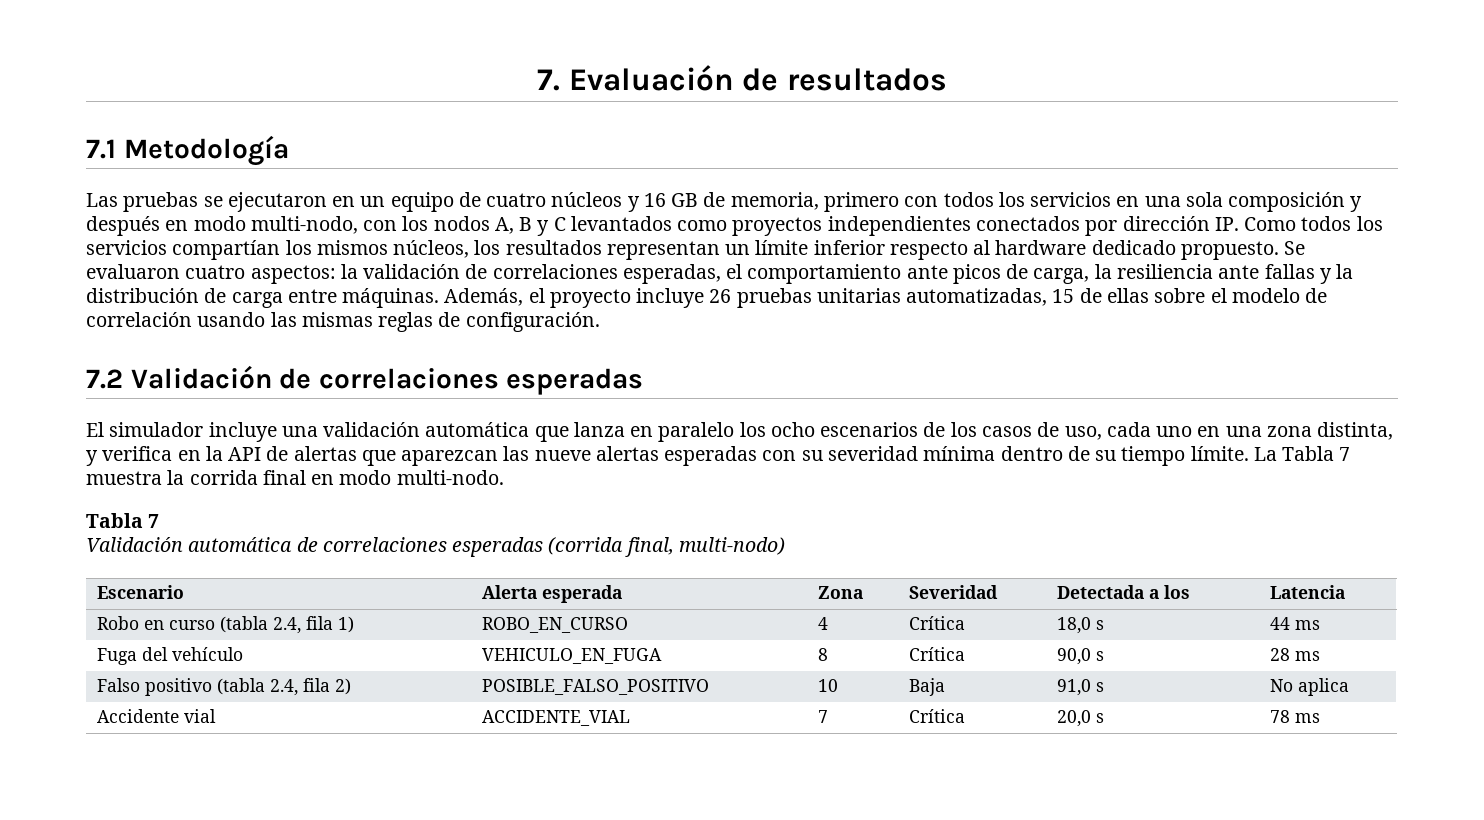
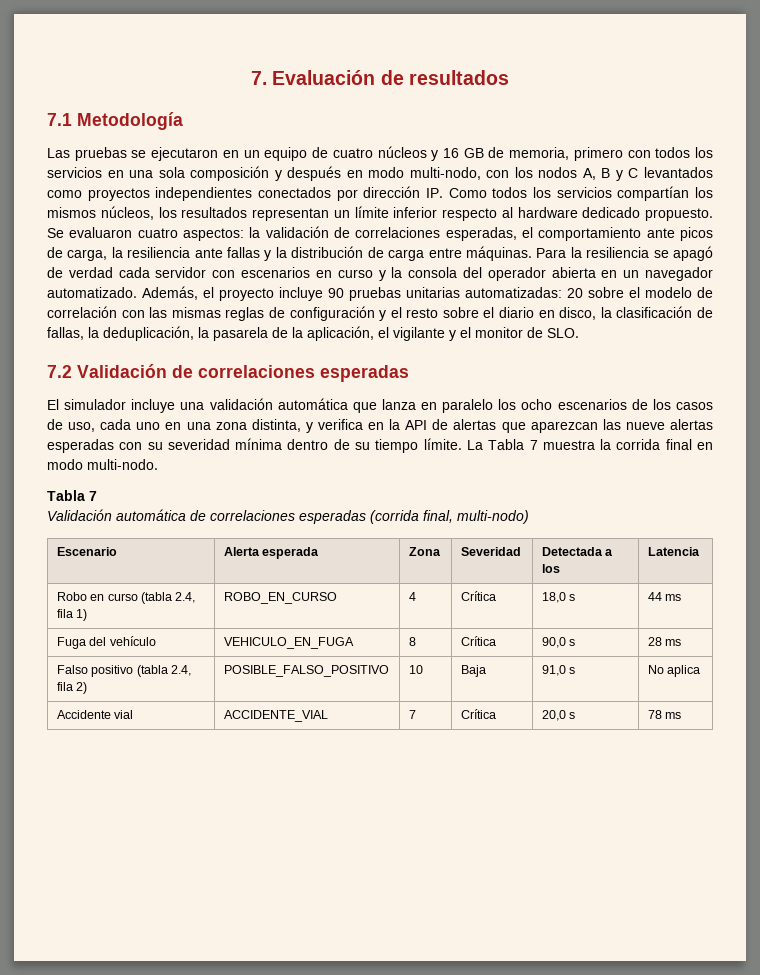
+ Para la resiliencia se apagó de verdad cada servidor con escenarios en curso y la consola del operador abierta en un navegador automatizado.
- Además, el proyecto incluye 26 pruebas unitarias automatizadas, 15 de ellas sobre el modelo de correlación usando las mismas reglas de configuración.
+ Además, el proyecto incluye 90 pruebas unitarias automatizadas: 20 sobre el modelo de correlación con las mismas reglas de configuración y el resto sobre el diario en disco, la clasificación de fallas, la deduplicación, la pasarela de la aplicación, el vigilante y el monitor de SLO.

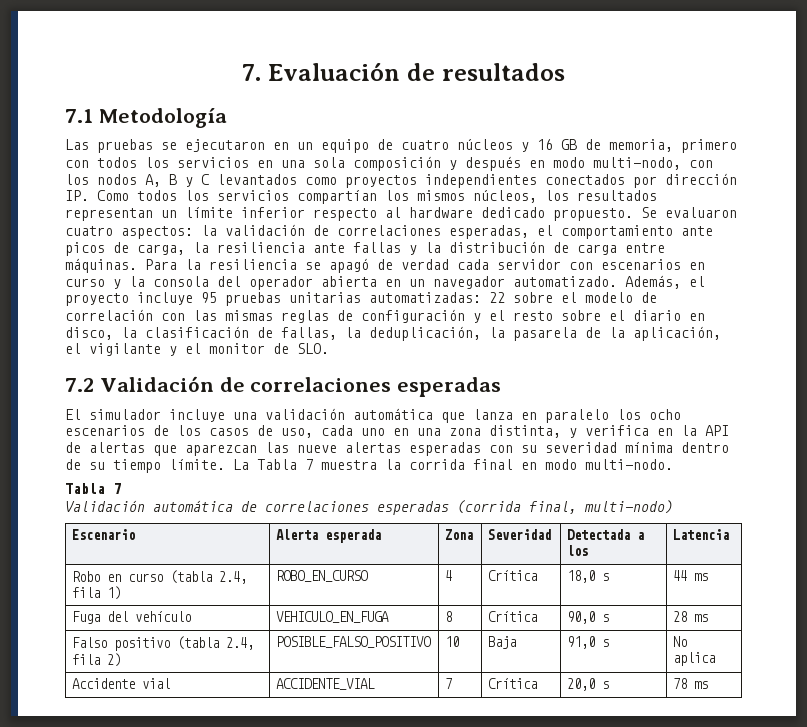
- Además, el proyecto incluye 90 pruebas unitarias automatizadas: 20 sobre el modelo de correlación con las mismas reglas de configuración y el resto sobre el diario en disco, la clasificación de fallas, la deduplicación, la pasarela de la aplicación, el vigilante y el monitor de SLO.
+ Además, el proyecto incluye 95 pruebas unitarias automatizadas: 22 sobre el modelo de correlación con las mismas reglas de configuración y el resto sobre el diario en disco, la clasificación de fallas, la deduplicación, la pasarela de la aplicación, el vigilante y el monitor de SLO.

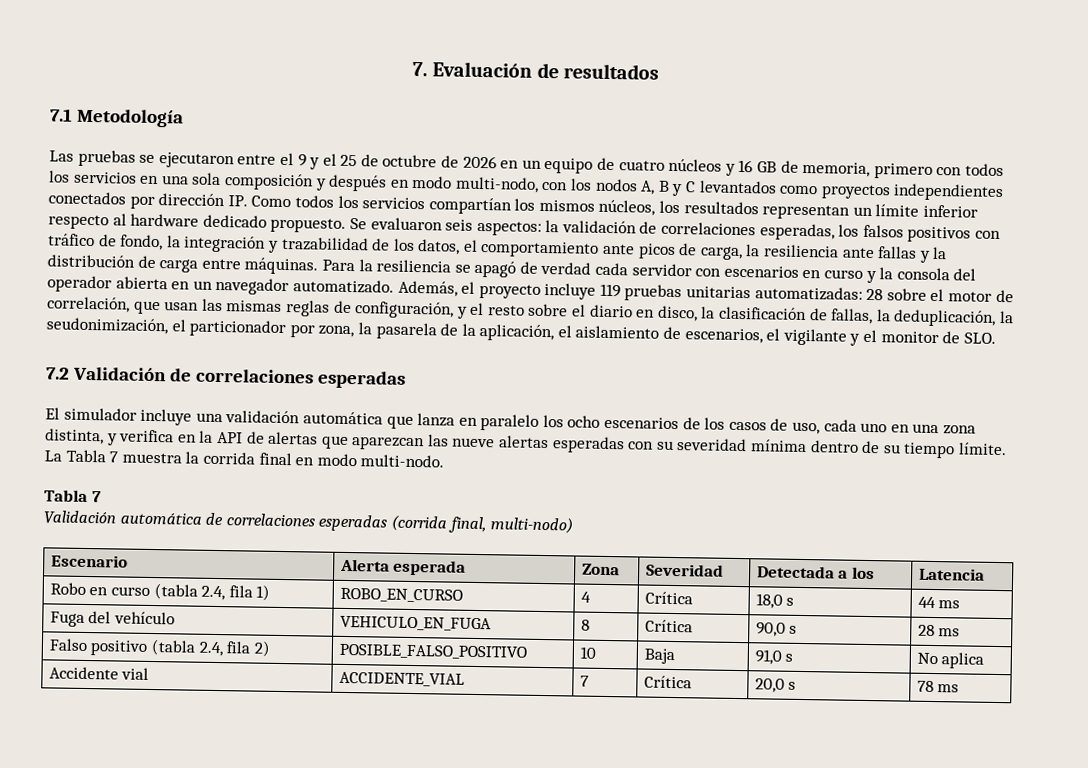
- Las pruebas se ejecutaron en un equipo de cuatro núcleos y 16 GB de memoria, primero con todos los servicios en una sola composición y después en modo multi-nodo, con los nodos A, B y C levantados como proyectos independientes conectados por dirección IP. Como todos los servicios compartían los mismos núcleos, los resultados representan un límite inferior respecto al hardware dedicado propuesto.
+ Las pruebas se ejecutaron entre el 9 y el 25 de octubre de 2026 en un equipo de cuatro núcleos y 16 GB de memoria, primero con todos los servicios en una sola composición y después en modo multi-nodo, con los nodos A, B y C levantados como proyectos independientes conectados por dirección IP. Como todos los servicios compartían los mismos núcleos, los resultados representan un límite inferior respecto al hardware dedicado propuesto.
- Se evaluaron cuatro aspectos: la validación de correlaciones esperadas, el comportamiento ante picos de carga, la resiliencia ante fallas y la distribución de carga entre máquinas.
+ Se evaluaron seis aspectos: la validación de correlaciones esperadas, los falsos positivos con tráfico de fondo, la integración y trazabilidad de los datos, el comportamiento ante picos de carga, la resiliencia ante fallas y la distribución de carga entre máquinas.
- Además, el proyecto incluye 95 pruebas unitarias automatizadas: 22 sobre el modelo de correlación con las mismas reglas de configuración y el resto sobre el diario en disco, la clasificación de fallas, la deduplicación, la pasarela de la aplicación, el vigilante y el monitor de SLO.
+ Además, el proyecto incluye 119 pruebas unitarias automatizadas: 28 sobre el motor de correlación, que usan las mismas reglas de configuración, y el resto sobre el diario en disco, la clasificación de fallas, la deduplicación, la seudonimización, el particionador por zona, la pasarela de la aplicación, el aislamiento de escenarios, el vigilante y el monitor de SLO.

